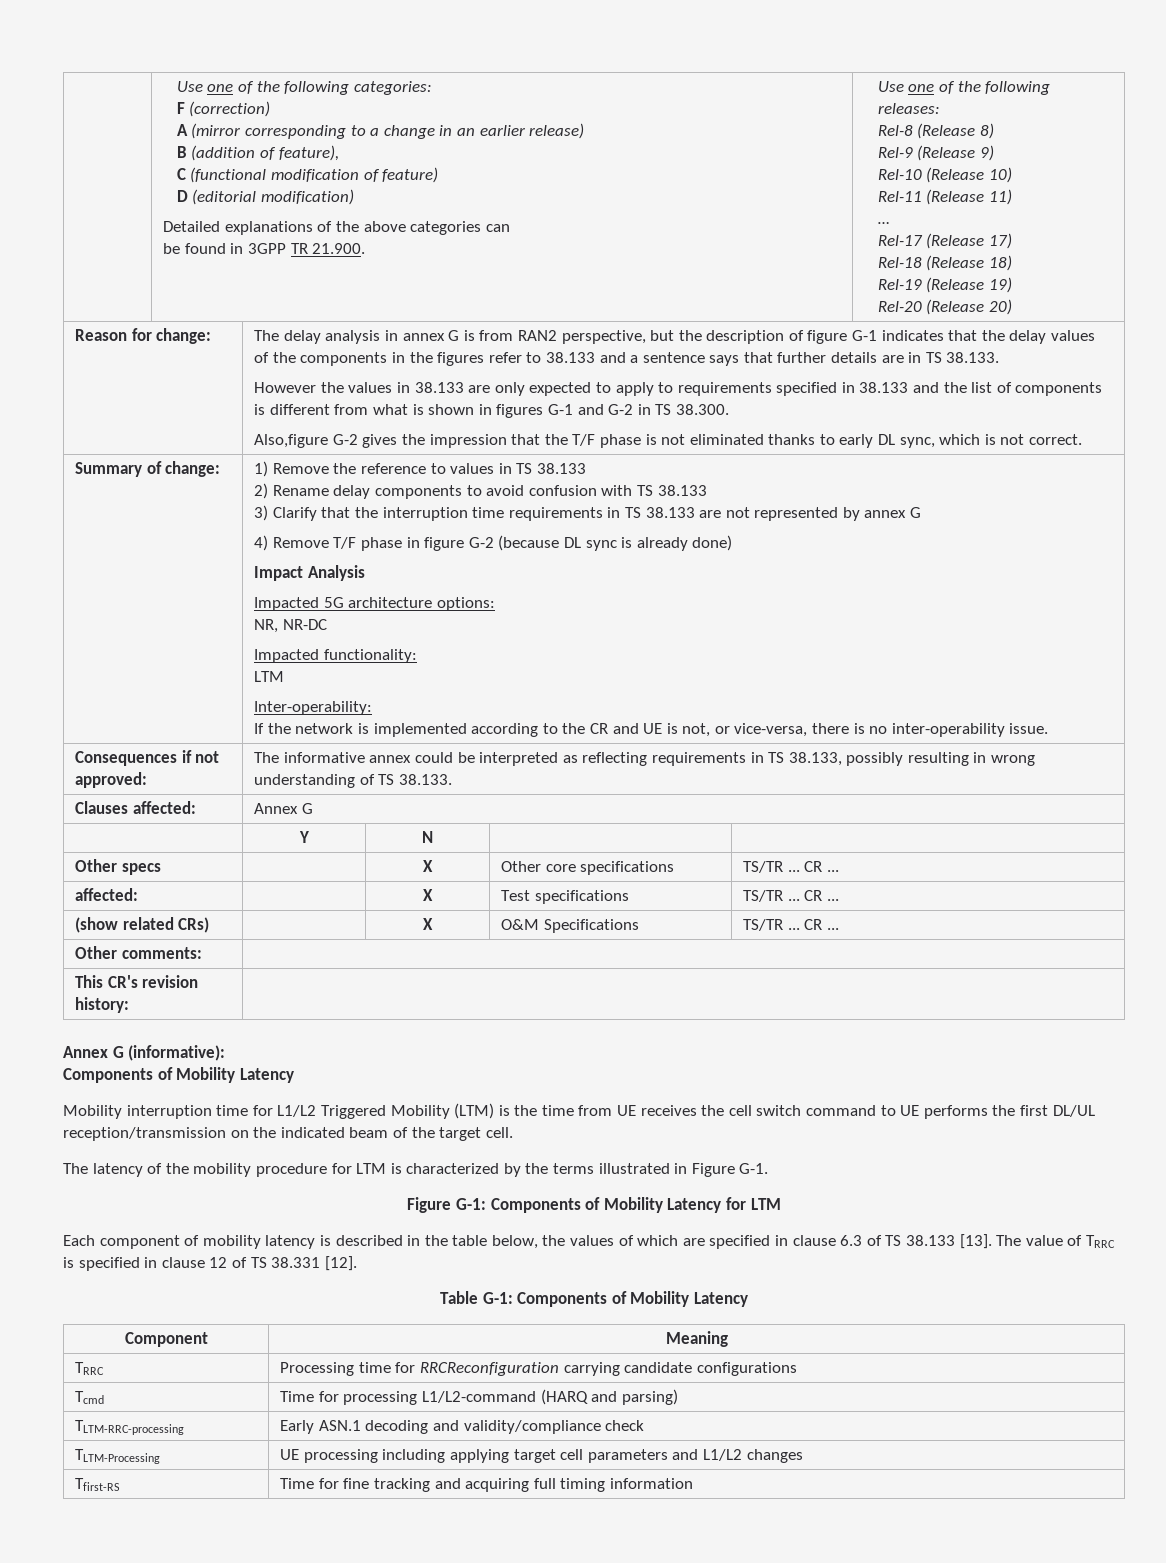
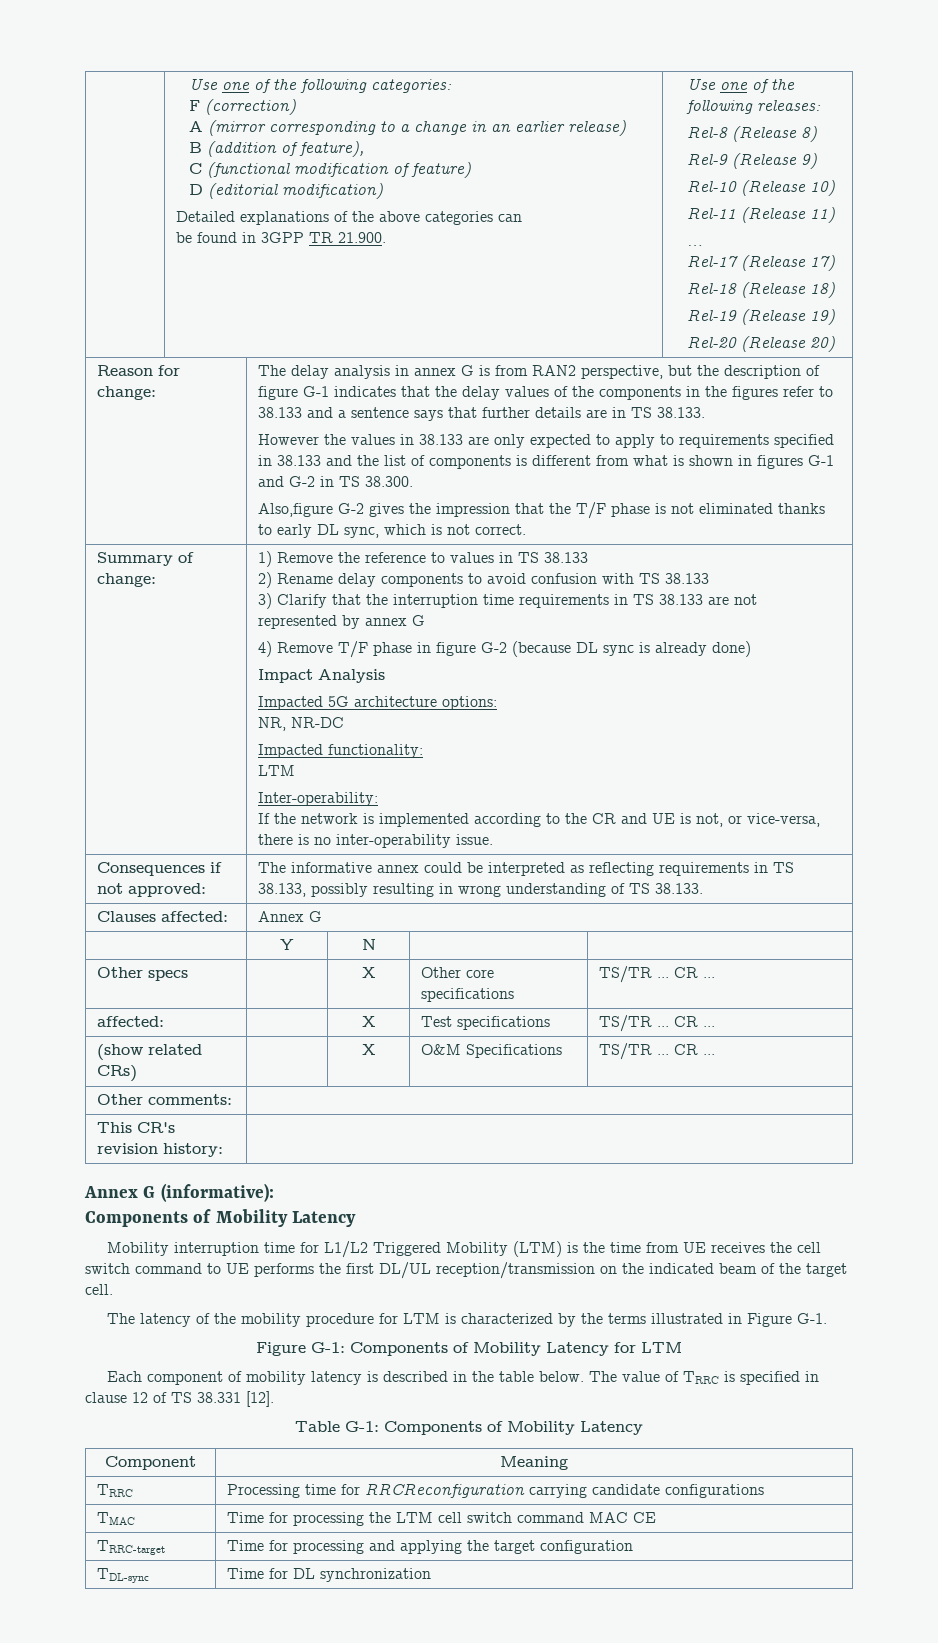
- Each component of mobility latency is described in the table below, the values of which are specified in clause 6.3 of TS 38.133 [13].
+ Each component of mobility latency is described in the table below.
- Tcmd | Time for processing L1/L2-command (HARQ and parsing)
- TLTM-RRC-processing | Early ASN.1 decoding and validity/compliance check
- TLTM-Processing | UE processing including applying target cell parameters and L1/L2 changes
- Tfirst-RS | Time for fine tracking and acquiring full timing information
+ TMAC | Time for processing the LTM cell switch command MAC CE
+ TRRC-target | Time for processing and applying the target configuration
+ TDL-sync | Time for DL synchronization

